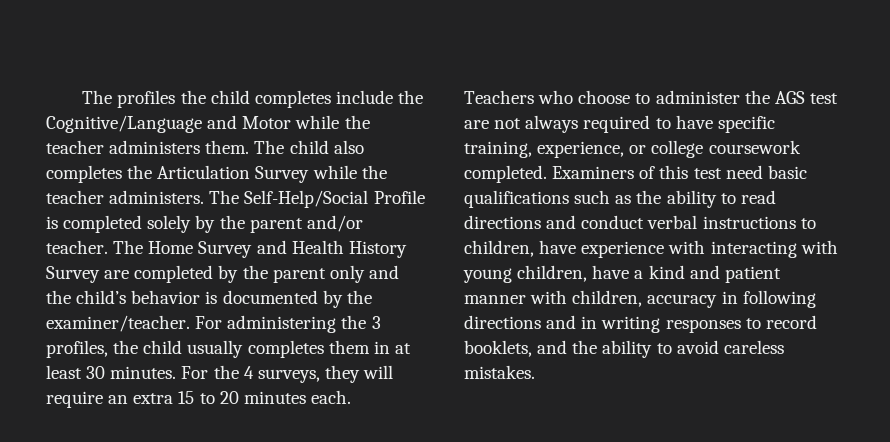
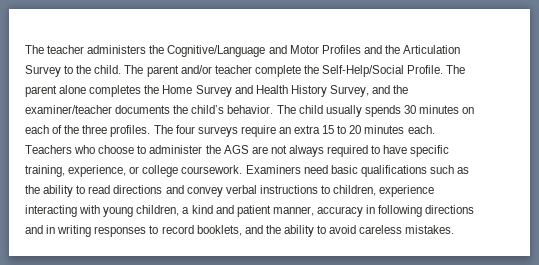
- The profiles the child completes include the Cognitive/Language and Motor while the teacher administers them. The child also completes the Articulation Survey while the teacher administers. The Self-Help/Social Profile is completed solely by the parent and/or teacher. The Home Survey and Health History Survey are completed by the parent only and the child’s behavior is documented by the examiner/teacher. For administering the 3 profiles, the child usually completes them in at least 30 minutes. For the 4 surveys, they will require an extra 15 to 20 minutes each.
+ The teacher administers the Cognitive/Language and Motor Profiles and the Articulation Survey to the child. The parent and/or teacher complete the Self-Help/Social Profile. The parent alone completes the Home Survey and Health History Survey, and the examiner/teacher documents the child’s behavior. The child usually spends 30 minutes on each of the three profiles. The four surveys require an extra 15 to 20 minutes each.
- Teachers who choose to administer the AGS test are not always required to have specific training, experience, or college coursework completed. Examiners of this test need basic qualifications such as the ability to read directions and conduct verbal instructions to children, have experience with interacting with young children, have a kind and patient manner with children, accuracy in following directions and in writing responses to record booklets, and the ability to avoid careless mistakes.
+ Teachers who choose to administer the AGS are not always required to have specific training, experience, or college coursework. Examiners need basic qualifications such as the ability to read directions and convey verbal instructions to children, experience interacting with young children, a kind and patient manner, accuracy in following directions and in writing responses to record booklets, and the ability to avoid careless mistakes.

